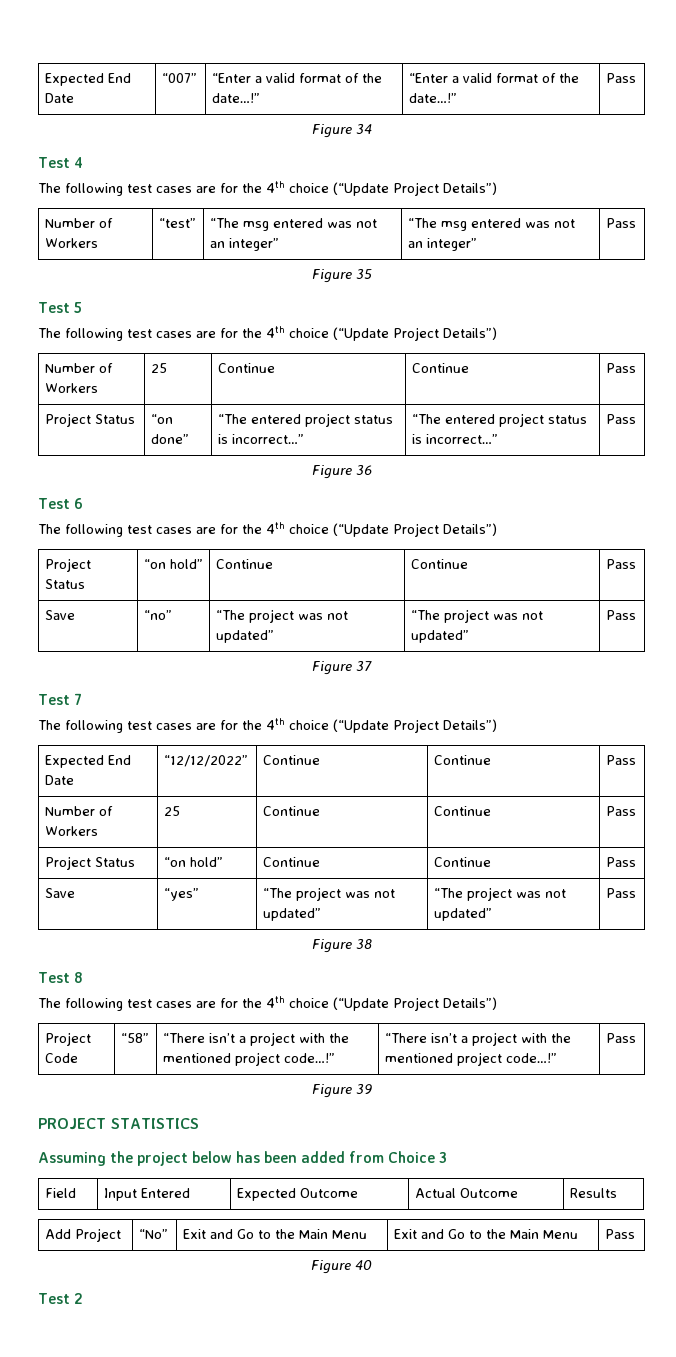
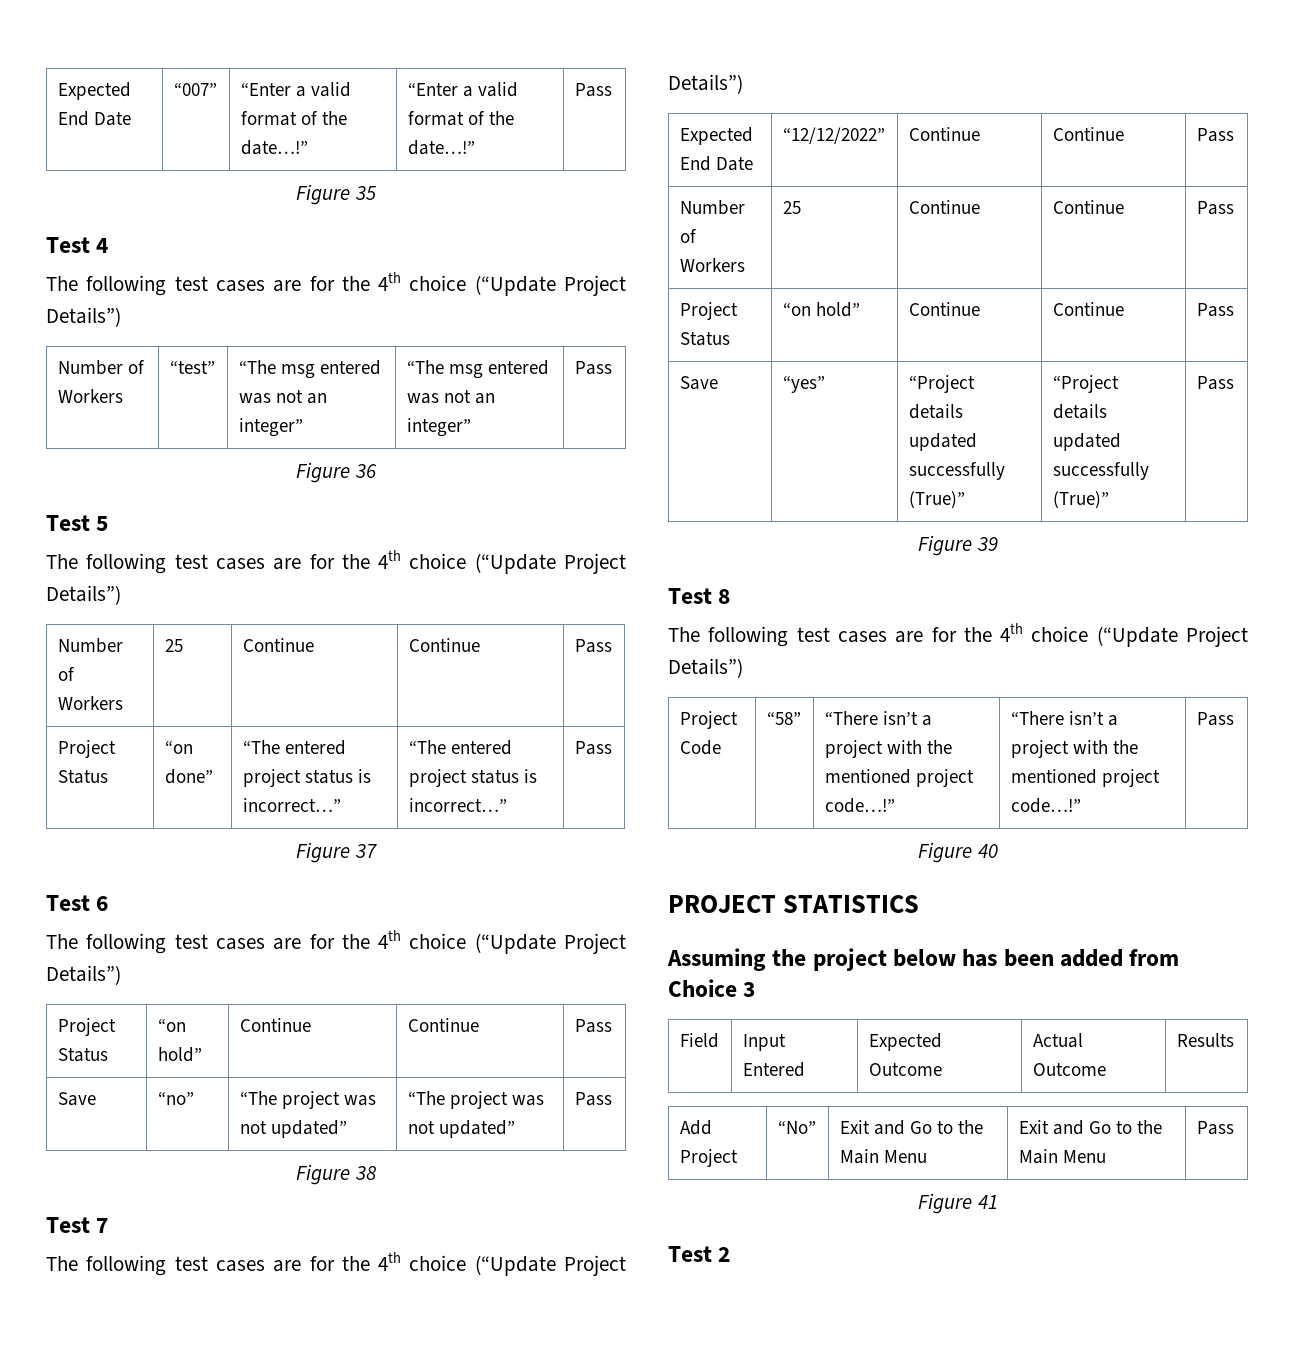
- Figure 34
+ Figure 35
- Figure 35
+ Figure 36
- Figure 36
+ Figure 37
- Figure 37
+ Figure 38
- Save | “yes” | “The project was not updated” | “The project was not updated” | Pass
- Figure 38
+ Save | “yes” | “Project details updated successfully (True)” | “Project details updated successfully (True)” | Pass
+ Figure 39
- Figure 39
+ Figure 40
- Figure 40
+ Figure 41

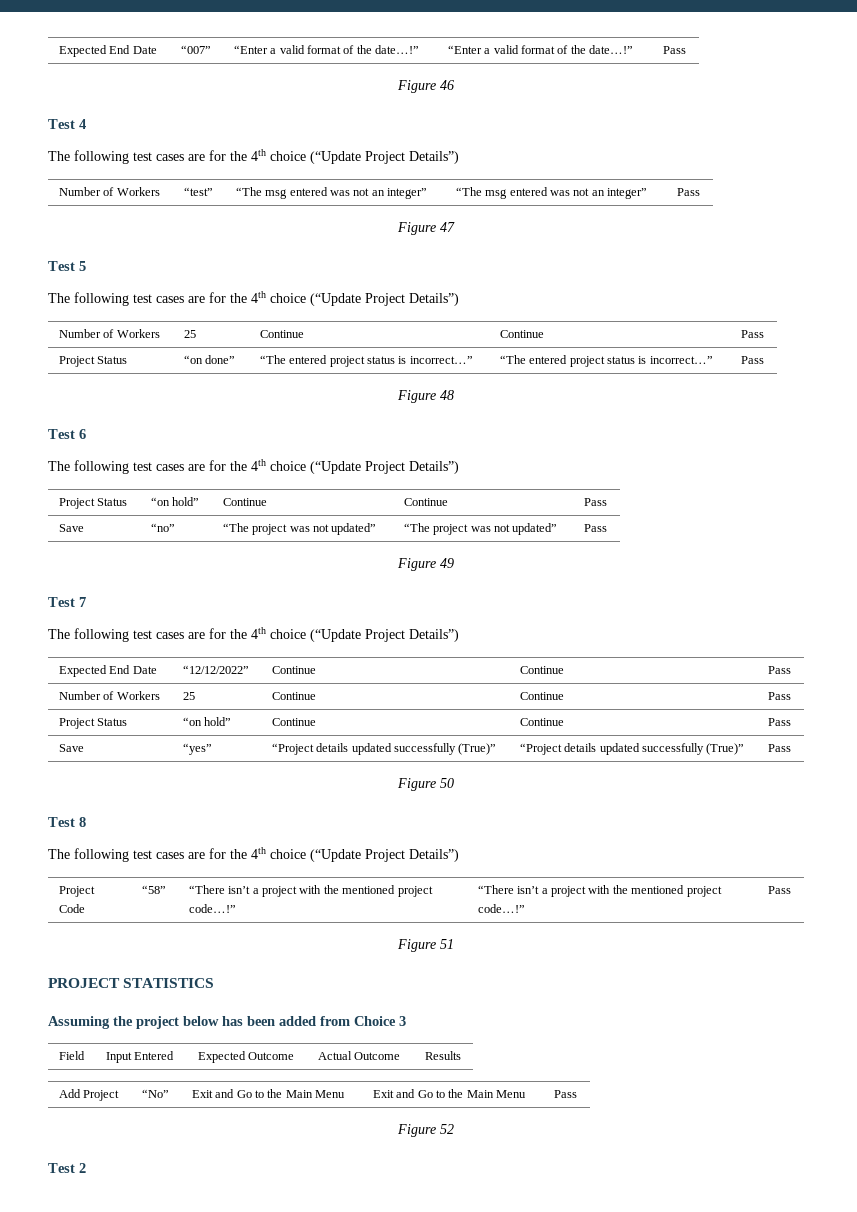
- Figure 35
+ Figure 46
- Figure 36
+ Figure 47
- Figure 37
+ Figure 48
- Figure 38
+ Figure 49
- Figure 39
+ Figure 50
- Figure 40
+ Figure 51
- Figure 41
+ Figure 52

